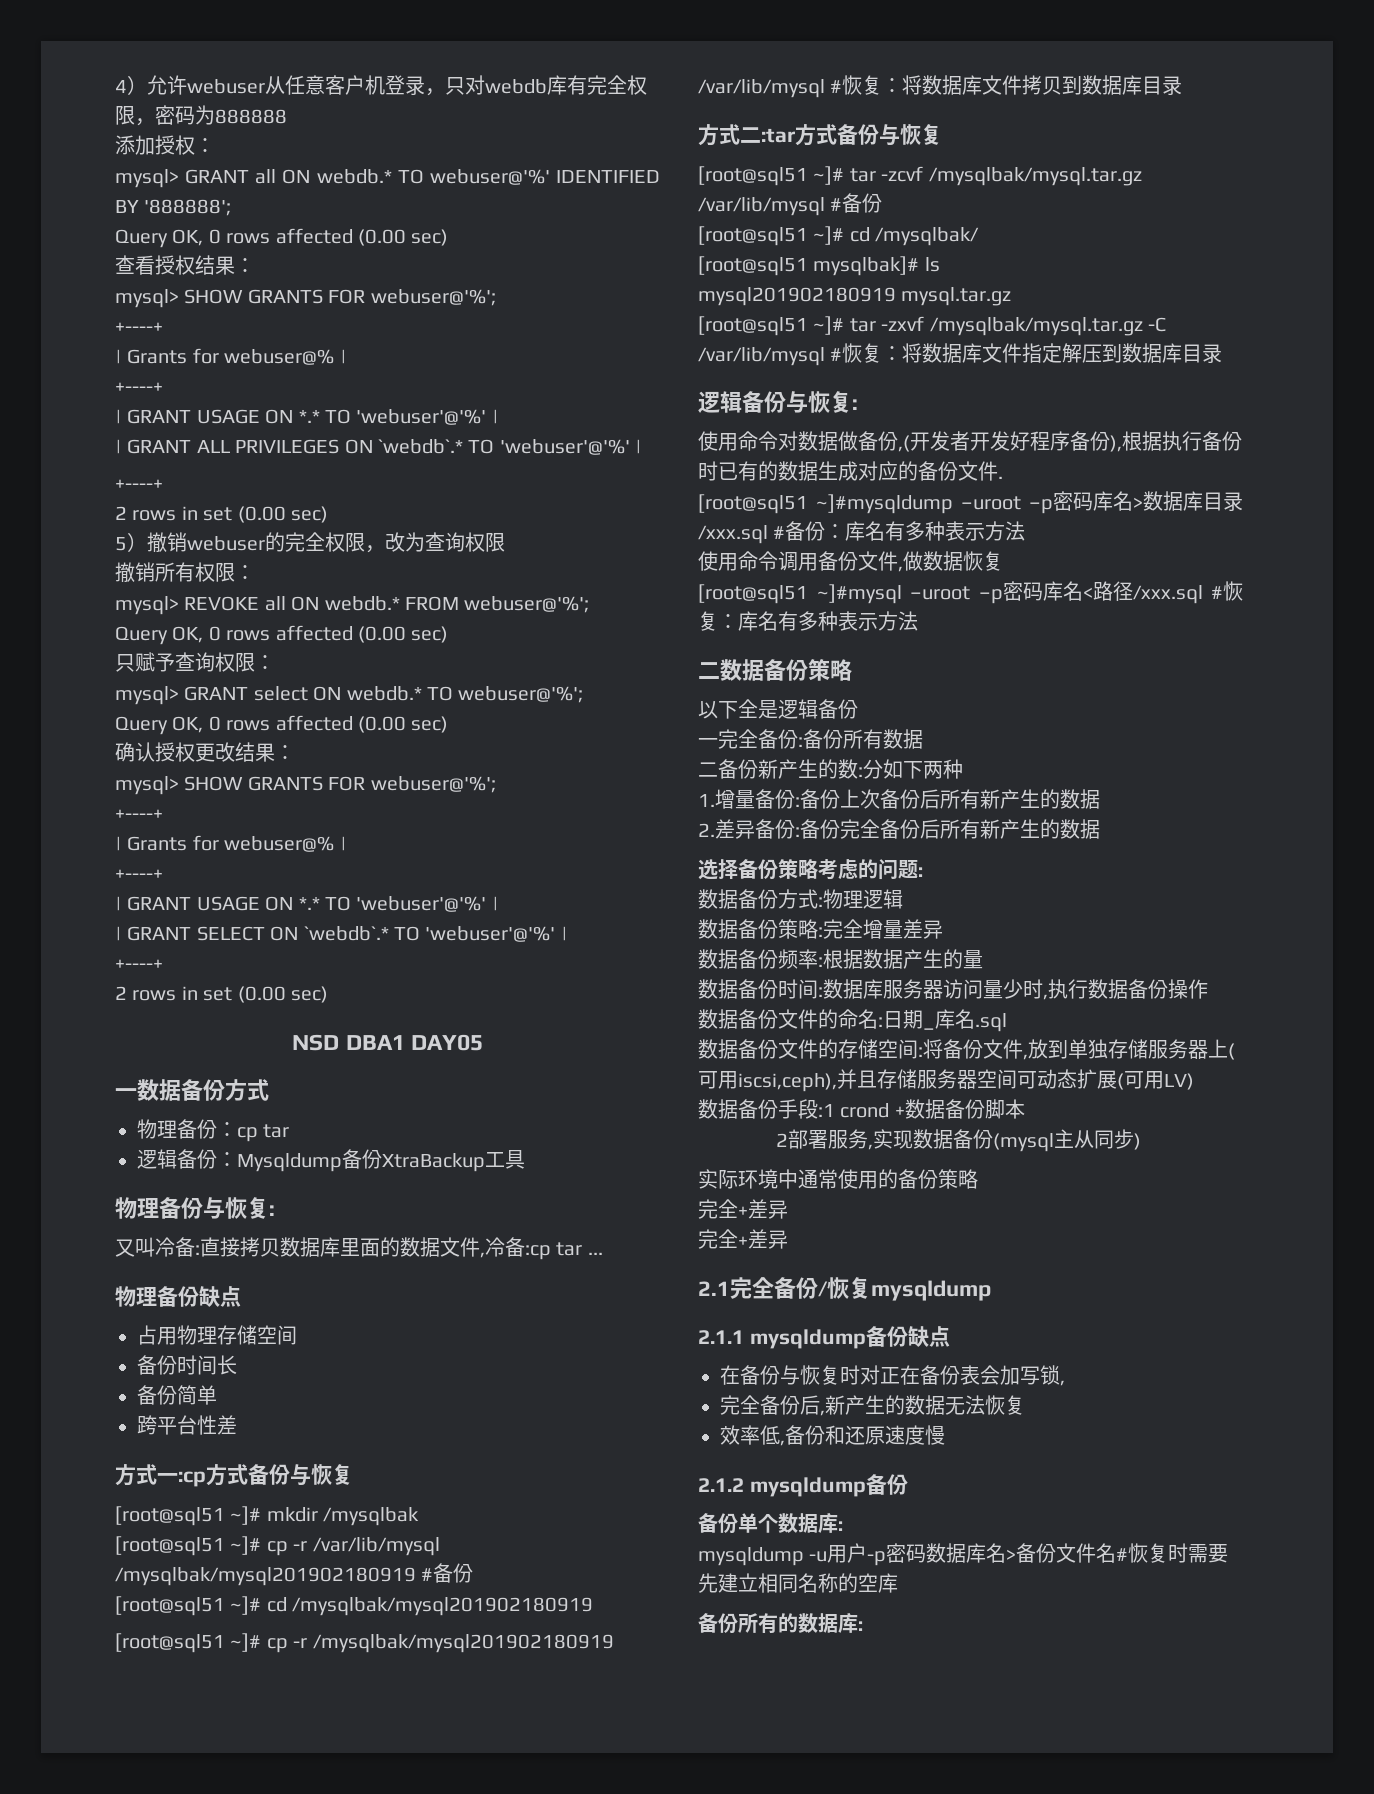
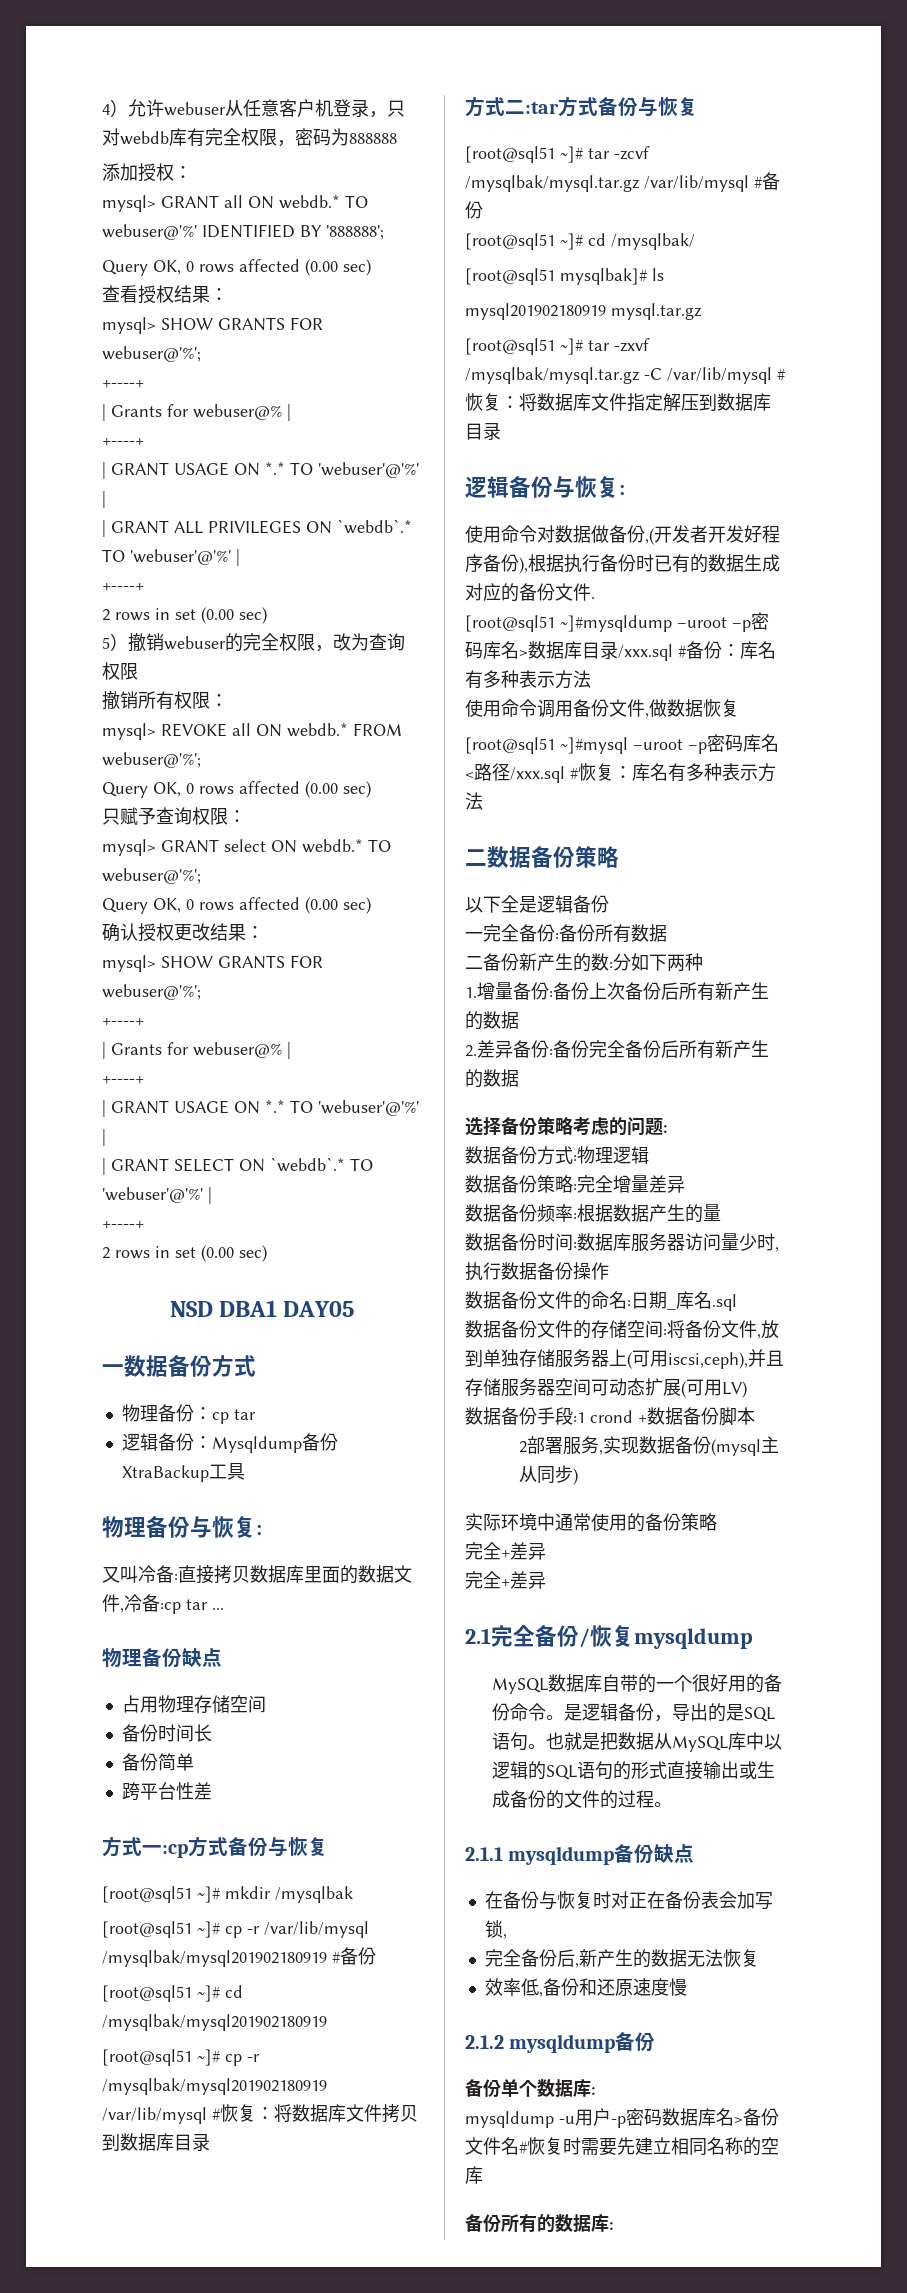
+ MySQL数据库自带的一个很好用的备份命令。是逻辑备份，导出的是SQL语句。也就是把数据从MySQL库中以逻辑的SQL语句的形式直接输出或生成备份的文件的过程。

